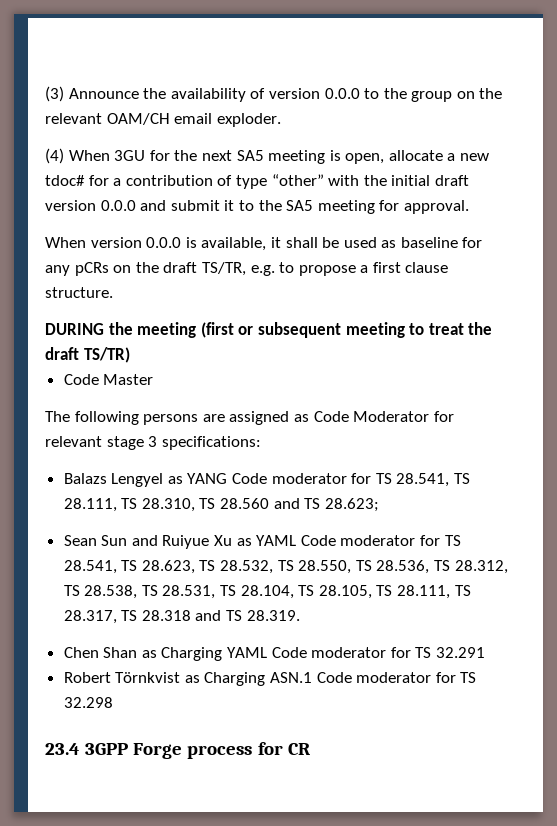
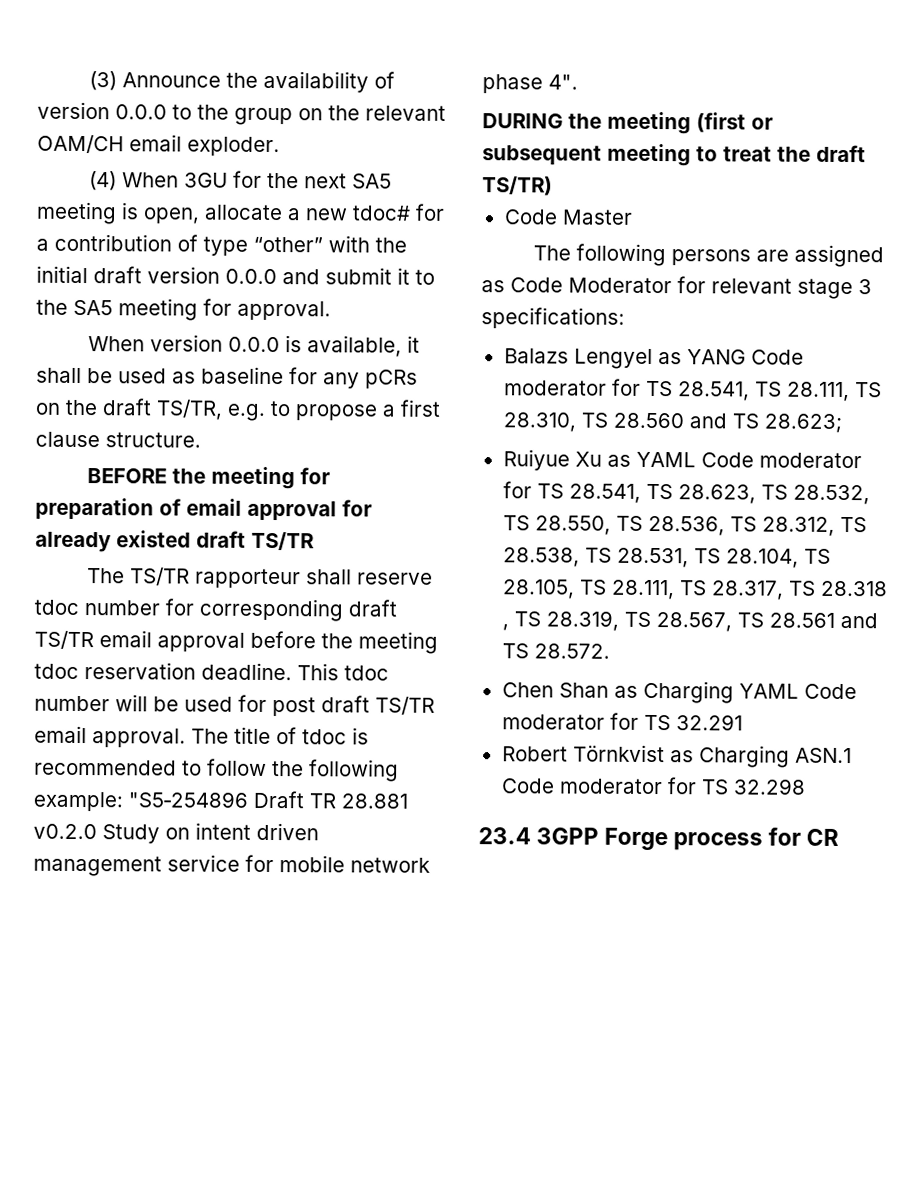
+ BEFORE the meeting for preparation of email approval for already existed draft TS/TR
+ The TS/TR rapporteur shall reserve tdoc number for corresponding draft TS/TR email approval before the meeting tdoc reservation deadline. This tdoc number will be used for post draft TS/TR email approval. The title of tdoc is recommended to follow the following example: "S5‑254896 Draft TR 28.881 v0.2.0 Study on intent driven management service for mobile network phase 4".
- Sean Sun and Ruiyue Xu as YAML Code moderator for TS 28.541, TS 28.623, TS 28.532, TS 28.550, TS 28.536, TS 28.312, TS 28.538, TS 28.531, TS 28.104, TS 28.105, TS 28.111, TS 28.317, TS 28.318 and TS 28.319.
+ Ruiyue Xu as YAML Code moderator for TS 28.541, TS 28.623, TS 28.532, TS 28.550, TS 28.536, TS 28.312, TS 28.538, TS 28.531, TS 28.104, TS 28.105, TS 28.111, TS 28.317, TS 28.318 , TS 28.319, TS 28.567, TS 28.561 and TS 28.572.

